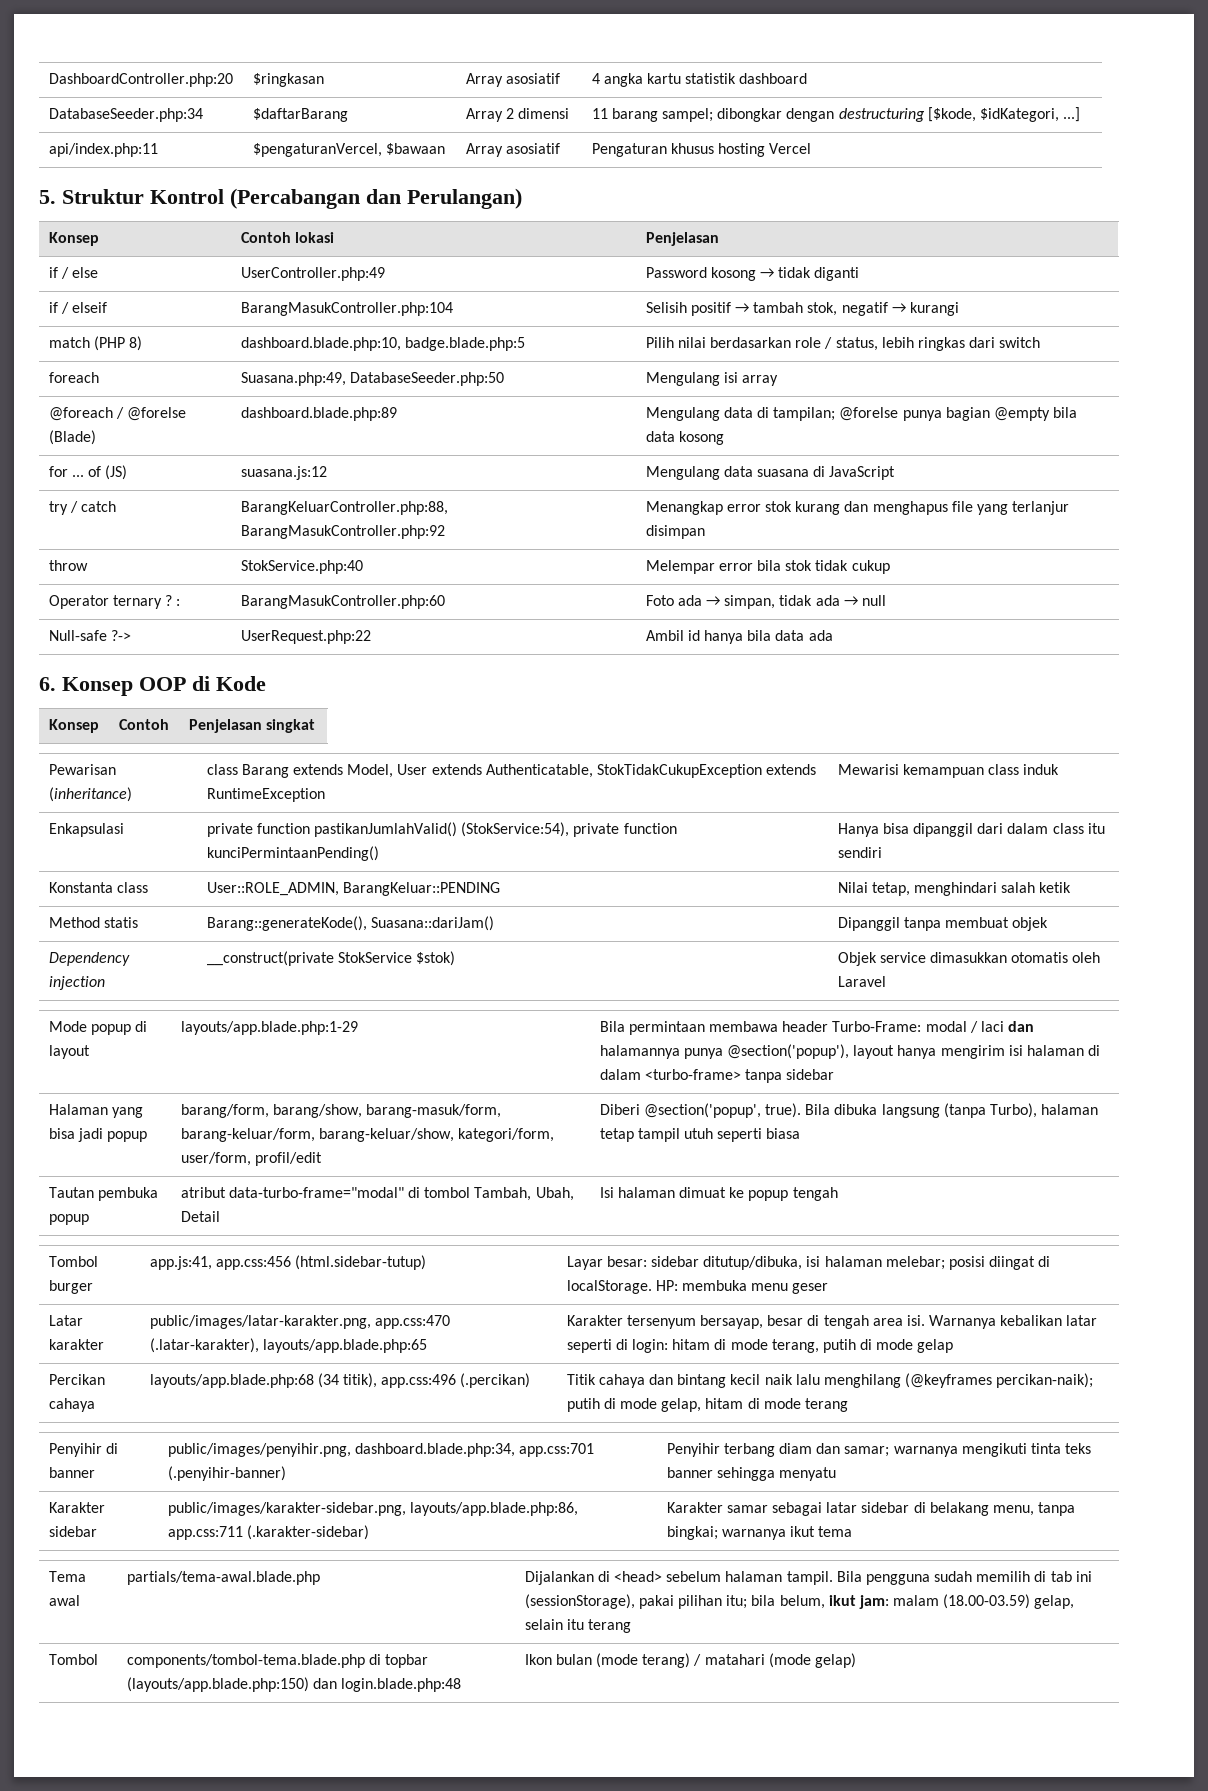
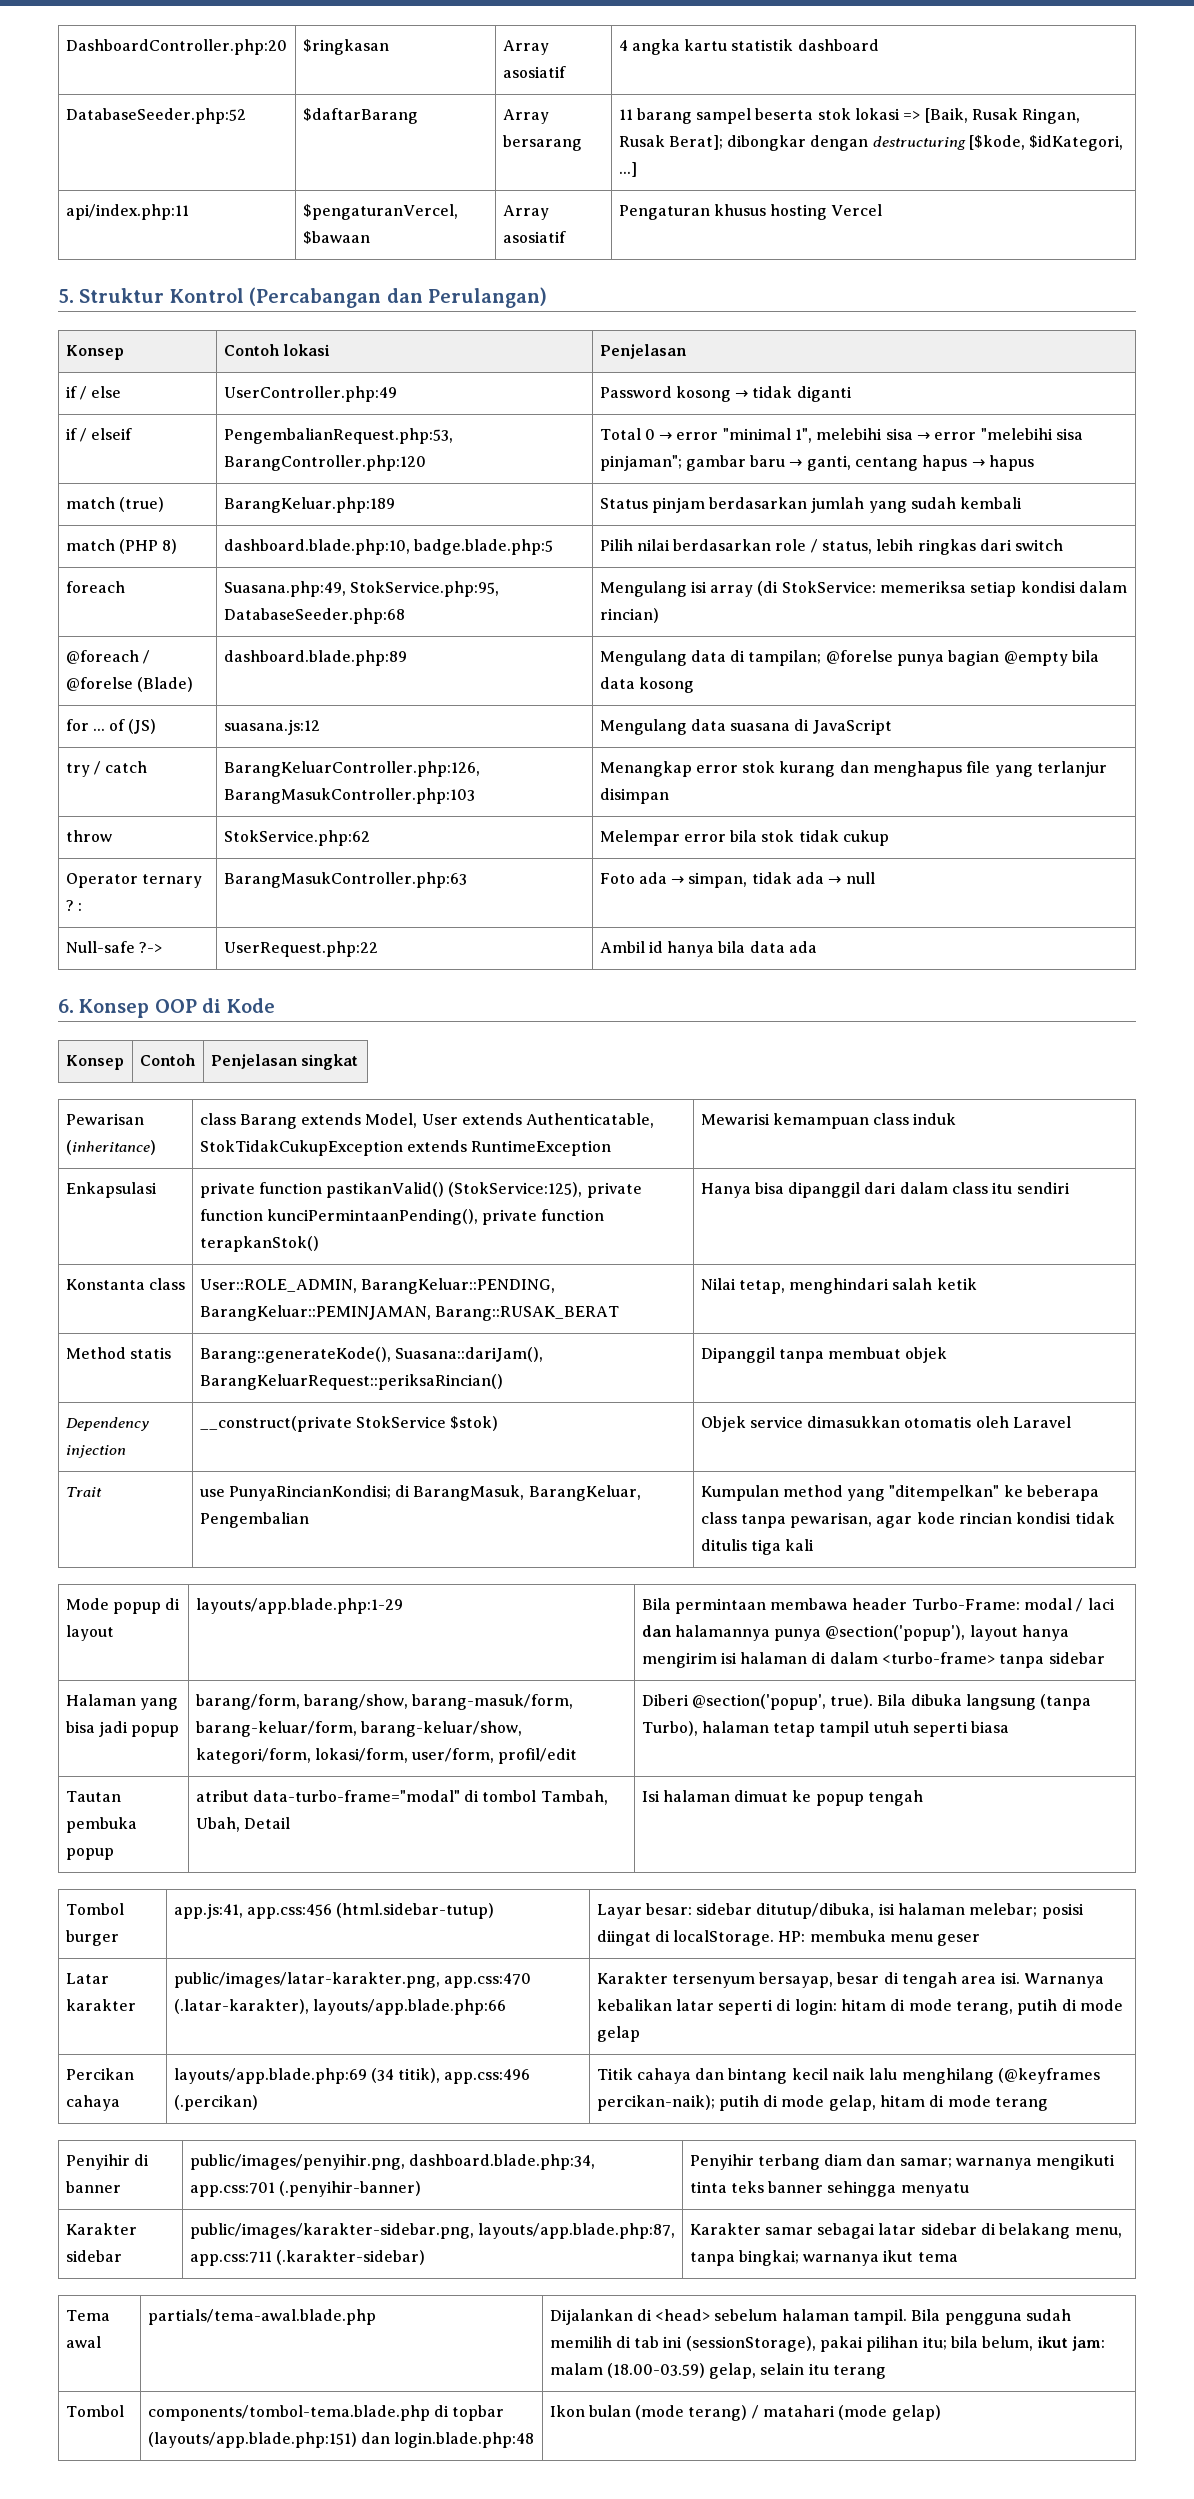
- DatabaseSeeder.php:34 | $daftarBarang | Array 2 dimensi | 11 barang sampel; dibongkar dengan destructuring [$kode, $idKategori, ...]
+ DatabaseSeeder.php:52 | $daftarBarang | Array bersarang | 11 barang sampel beserta stok lokasi => [Baik, Rusak Ringan, Rusak Berat]; dibongkar dengan destructuring [$kode, $idKategori, ...]
- if / elseif | BarangMasukController.php:104 | Selisih positif → tambah stok, negatif → kurangi
+ if / elseif | PengembalianRequest.php:53, BarangController.php:120 | Total 0 → error "minimal 1", melebihi sisa → error "melebihi sisa pinjaman"; gambar baru → ganti, centang hapus → hapus
+ match (true) | BarangKeluar.php:189 | Status pinjam berdasarkan jumlah yang sudah kembali
- foreach | Suasana.php:49, DatabaseSeeder.php:50 | Mengulang isi array
+ foreach | Suasana.php:49, StokService.php:95, DatabaseSeeder.php:68 | Mengulang isi array (di StokService: memeriksa setiap kondisi dalam rincian)
- try / catch | BarangKeluarController.php:88, BarangMasukController.php:92 | Menangkap error stok kurang dan menghapus file yang terlanjur disimpan
+ try / catch | BarangKeluarController.php:126, BarangMasukController.php:103 | Menangkap error stok kurang dan menghapus file yang terlanjur disimpan
- throw | StokService.php:40 | Melempar error bila stok tidak cukup
+ throw | StokService.php:62 | Melempar error bila stok tidak cukup
- Operator ternary ? : | BarangMasukController.php:60 | Foto ada → simpan, tidak ada → null
+ Operator ternary ? : | BarangMasukController.php:63 | Foto ada → simpan, tidak ada → null
- Enkapsulasi | private function pastikanJumlahValid() (StokService:54), private function kunciPermintaanPending() | Hanya bisa dipanggil dari dalam class itu sendiri
+ Enkapsulasi | private function pastikanValid() (StokService:125), private function kunciPermintaanPending(), private function terapkanStok() | Hanya bisa dipanggil dari dalam class itu sendiri
- Konstanta class | User::ROLE_ADMIN, BarangKeluar::PENDING | Nilai tetap, menghindari salah ketik
+ Konstanta class | User::ROLE_ADMIN, BarangKeluar::PENDING, BarangKeluar::PEMINJAMAN, Barang::RUSAK_BERAT | Nilai tetap, menghindari salah ketik
- Method statis | Barang::generateKode(), Suasana::dariJam() | Dipanggil tanpa membuat objek
+ Method statis | Barang::generateKode(), Suasana::dariJam(), BarangKeluarRequest::periksaRincian() | Dipanggil tanpa membuat objek
+ Trait | use PunyaRincianKondisi; di BarangMasuk, BarangKeluar, Pengembalian | Kumpulan method yang "ditempelkan" ke beberapa class tanpa pewarisan, agar kode rincian kondisi tidak ditulis tiga kali
- Halaman yang bisa jadi popup | barang/form, barang/show, barang-masuk/form, barang-keluar/form, barang-keluar/show, kategori/form, user/form, profil/edit | Diberi @section('popup', true). Bila dibuka langsung (tanpa Turbo), halaman tetap tampil utuh seperti biasa
+ Halaman yang bisa jadi popup | barang/form, barang/show, barang-masuk/form, barang-keluar/form, barang-keluar/show, kategori/form, lokasi/form, user/form, profil/edit | Diberi @section('popup', true). Bila dibuka langsung (tanpa Turbo), halaman tetap tampil utuh seperti biasa
- Latar karakter | public/images/latar-karakter.png, app.css:470 (.latar-karakter), layouts/app.blade.php:65 | Karakter tersenyum bersayap, besar di tengah area isi. Warnanya kebalikan latar seperti di login: hitam di mode terang, putih di mode gelap
+ Latar karakter | public/images/latar-karakter.png, app.css:470 (.latar-karakter), layouts/app.blade.php:66 | Karakter tersenyum bersayap, besar di tengah area isi. Warnanya kebalikan latar seperti di login: hitam di mode terang, putih di mode gelap
- Percikan cahaya | layouts/app.blade.php:68 (34 titik), app.css:496 (.percikan) | Titik cahaya dan bintang kecil naik lalu menghilang (@keyframes percikan-naik); putih di mode gelap, hitam di mode terang
+ Percikan cahaya | layouts/app.blade.php:69 (34 titik), app.css:496 (.percikan) | Titik cahaya dan bintang kecil naik lalu menghilang (@keyframes percikan-naik); putih di mode gelap, hitam di mode terang
- Karakter sidebar | public/images/karakter-sidebar.png, layouts/app.blade.php:86, app.css:711 (.karakter-sidebar) | Karakter samar sebagai latar sidebar di belakang menu, tanpa bingkai; warnanya ikut tema
+ Karakter sidebar | public/images/karakter-sidebar.png, layouts/app.blade.php:87, app.css:711 (.karakter-sidebar) | Karakter samar sebagai latar sidebar di belakang menu, tanpa bingkai; warnanya ikut tema
- Tombol | components/tombol-tema.blade.php di topbar (layouts/app.blade.php:150) dan login.blade.php:48 | Ikon bulan (mode terang) / matahari (mode gelap)
+ Tombol | components/tombol-tema.blade.php di topbar (layouts/app.blade.php:151) dan login.blade.php:48 | Ikon bulan (mode terang) / matahari (mode gelap)

